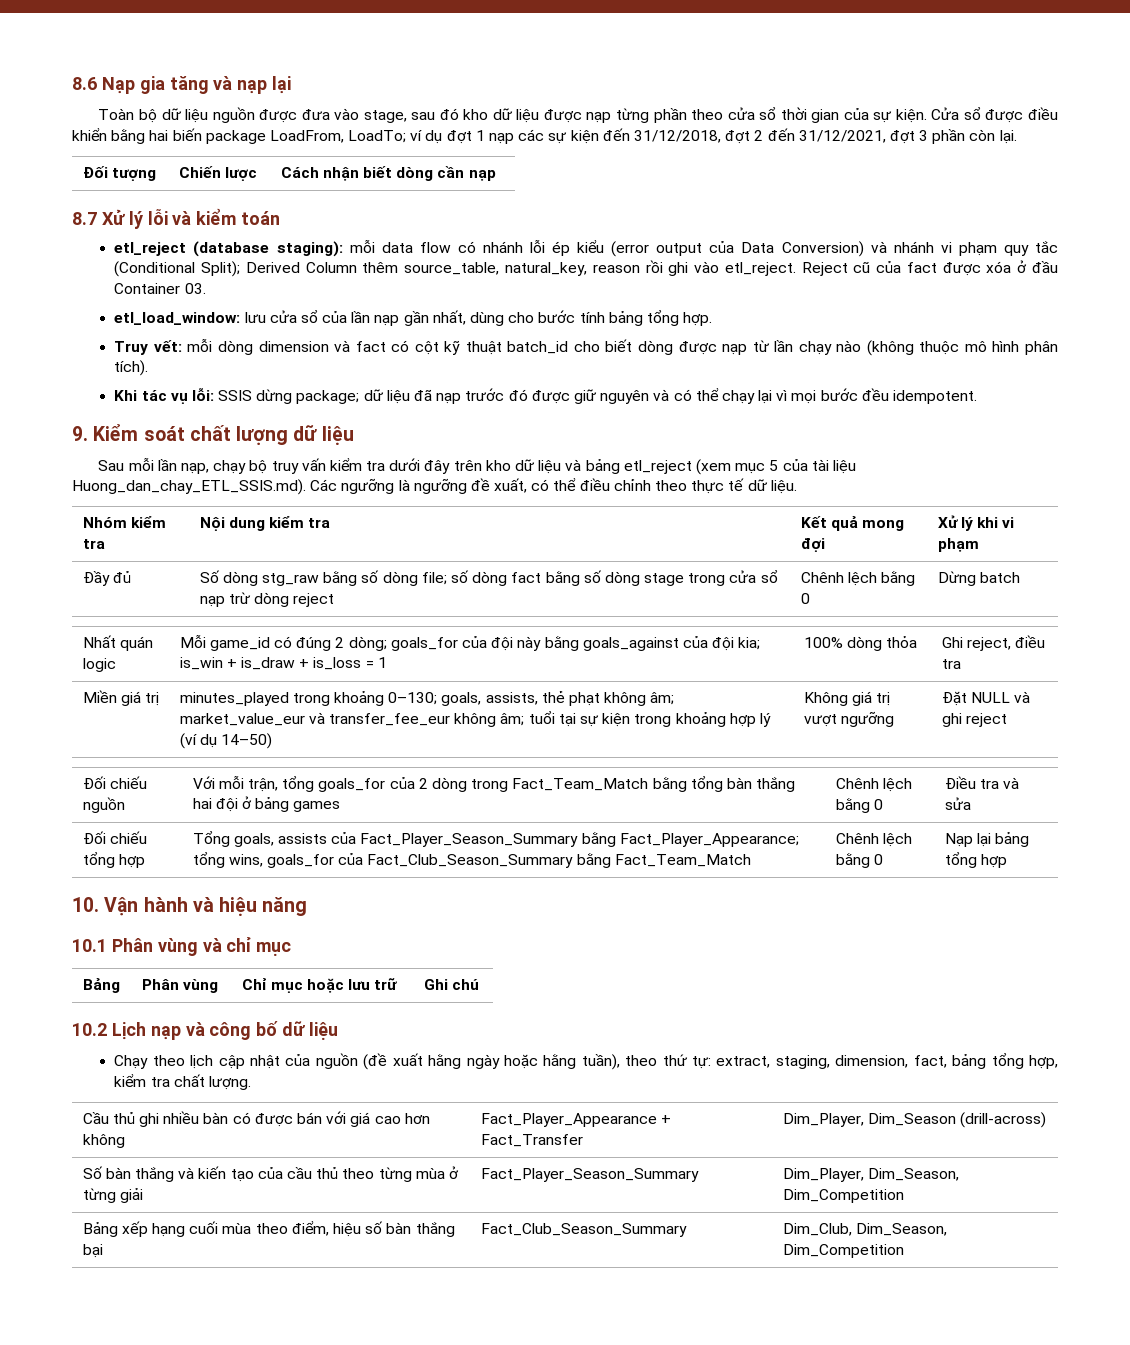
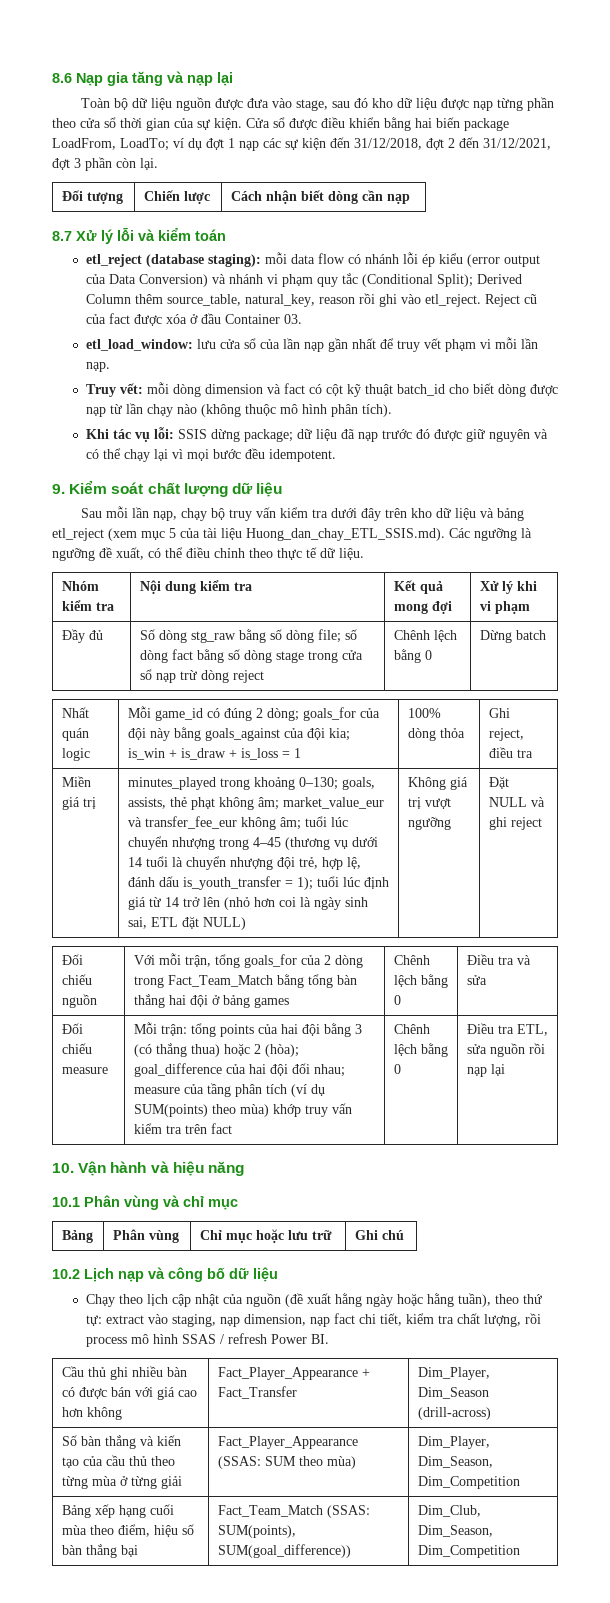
- etl_load_window: lưu cửa sổ của lần nạp gần nhất, dùng cho bước tính bảng tổng hợp.
+ etl_load_window: lưu cửa sổ của lần nạp gần nhất để truy vết phạm vi mỗi lần nạp.
- minutes_played trong khoảng 0–130; goals, assists, thẻ phạt không âm; market_value_eur và transfer_fee_eur không âm; tuổi tại sự kiện trong khoảng hợp lý (ví dụ 14–50)
+ minutes_played trong khoảng 0–130; goals, assists, thẻ phạt không âm; market_value_eur và transfer_fee_eur không âm; tuổi lúc chuyển nhượng trong 4–45 (thương vụ dưới 14 tuổi là chuyển nhượng đội trẻ, hợp lệ, đánh dấu is_youth_transfer = 1); tuổi lúc định giá từ 14 trở lên (nhỏ hơn coi là ngày sinh sai, ETL đặt NULL)
- Đối chiếu tổng hợp | Tổng goals, assists của Fact_Player_Season_Summary bằng Fact_Player_Appearance; tổng wins, goals_for của Fact_Club_Season_Summary bằng Fact_Team_Match | Chênh lệch bằng 0 | Nạp lại bảng tổng hợp
+ Đối chiếu measure | Mỗi trận: tổng points của hai đội bằng 3 (có thắng thua) hoặc 2 (hòa); goal_difference của hai đội đối nhau; measure của tầng phân tích (ví dụ SUM(points) theo mùa) khớp truy vấn kiểm tra trên fact | Chênh lệch bằng 0 | Điều tra ETL, sửa nguồn rồi nạp lại
- Chạy theo lịch cập nhật của nguồn (đề xuất hằng ngày hoặc hằng tuần), theo thứ tự: extract, staging, dimension, fact, bảng tổng hợp, kiểm tra chất lượng.
+ Chạy theo lịch cập nhật của nguồn (đề xuất hằng ngày hoặc hằng tuần), theo thứ tự: extract vào staging, nạp dimension, nạp fact chi tiết, kiểm tra chất lượng, rồi process mô hình SSAS / refresh Power BI.
- Số bàn thắng và kiến tạo của cầu thủ theo từng mùa ở từng giải | Fact_Player_Season_Summary | Dim_Player, Dim_Season, Dim_Competition
+ Số bàn thắng và kiến tạo của cầu thủ theo từng mùa ở từng giải | Fact_Player_Appearance (SSAS: SUM theo mùa) | Dim_Player, Dim_Season, Dim_Competition
- Bảng xếp hạng cuối mùa theo điểm, hiệu số bàn thắng bại | Fact_Club_Season_Summary | Dim_Club, Dim_Season, Dim_Competition
+ Bảng xếp hạng cuối mùa theo điểm, hiệu số bàn thắng bại | Fact_Team_Match (SSAS: SUM(points), SUM(goal_difference)) | Dim_Club, Dim_Season, Dim_Competition

